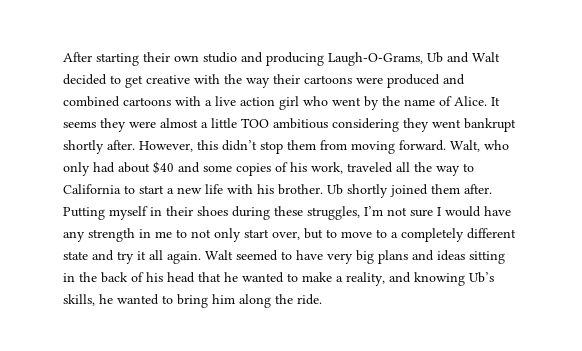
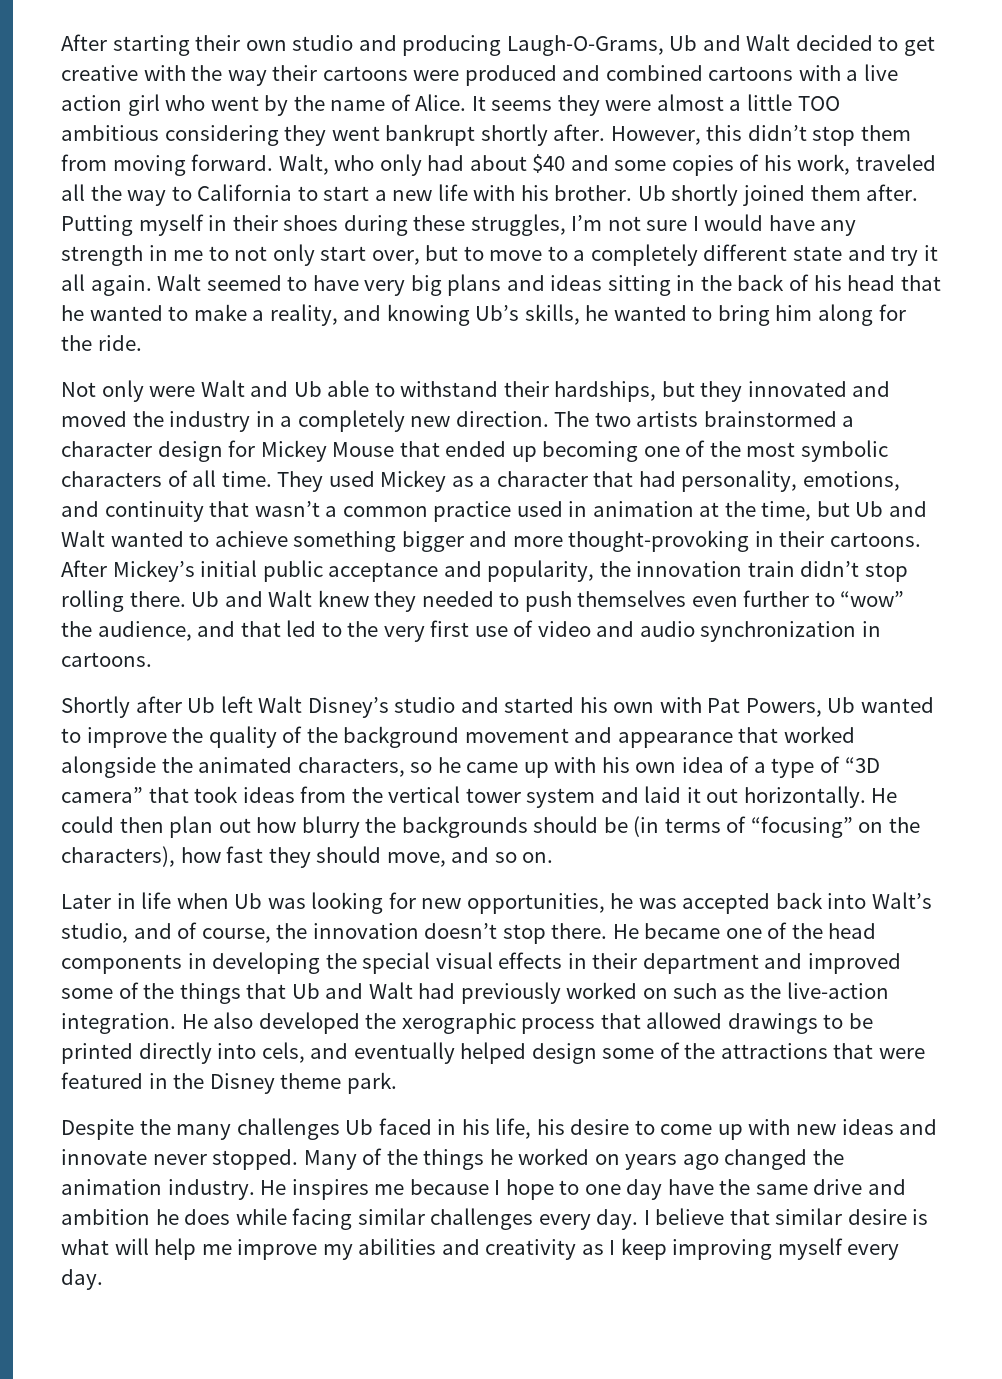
- Walt seemed to have very big plans and ideas sitting in the back of his head that he wanted to make a reality, and knowing Ub’s skills, he wanted to bring him along the ride.
+ Walt seemed to have very big plans and ideas sitting in the back of his head that he wanted to make a reality, and knowing Ub’s skills, he wanted to bring him along for the ride.
+ Not only were Walt and Ub able to withstand their hardships, but they innovated and moved the industry in a completely new direction. The two artists brainstormed a character design for Mickey Mouse that ended up becoming one of the most symbolic characters of all time. They used Mickey as a character that had personality, emotions, and continuity that wasn’t a common practice used in animation at the time, but Ub and Walt wanted to achieve something bigger and more thought-provoking in their cartoons. After Mickey’s initial public acceptance and popularity, the innovation train didn’t stop rolling there. Ub and Walt knew they needed to push themselves even further to “wow” the audience, and that led to the very first use of video and audio synchronization in cartoons.
+ Shortly after Ub left Walt Disney’s studio and started his own with Pat Powers, Ub wanted to improve the quality of the background movement and appearance that worked alongside the animated characters, so he came up with his own idea of a type of “3D camera” that took ideas from the vertical tower system and laid it out horizontally. He could then plan out how blurry the backgrounds should be (in terms of “focusing” on the characters), how fast they should move, and so on.
+ Later in life when Ub was looking for new opportunities, he was accepted back into Walt’s studio, and of course, the innovation doesn’t stop there. He became one of the head components in developing the special visual effects in their department and improved some of the things that Ub and Walt had previously worked on such as the live-action integration. He also developed the xerographic process that allowed drawings to be printed directly into cels, and eventually helped design some of the attractions that were featured in the Disney theme park.
+ Despite the many challenges Ub faced in his life, his desire to come up with new ideas and innovate never stopped. Many of the things he worked on years ago changed the animation industry. He inspires me because I hope to one day have the same drive and ambition he does while facing similar challenges every day. I believe that similar desire is what will help me improve my abilities and creativity as I keep improving myself every day.

